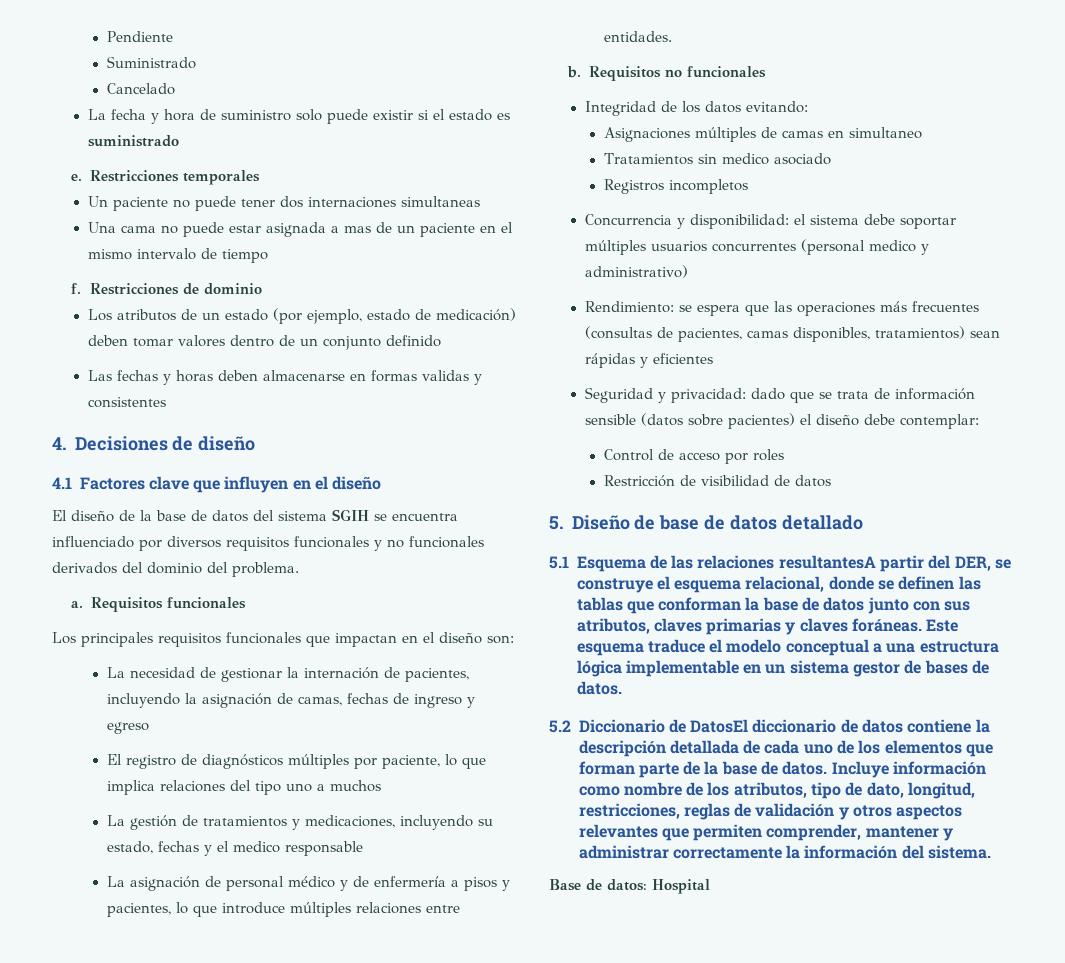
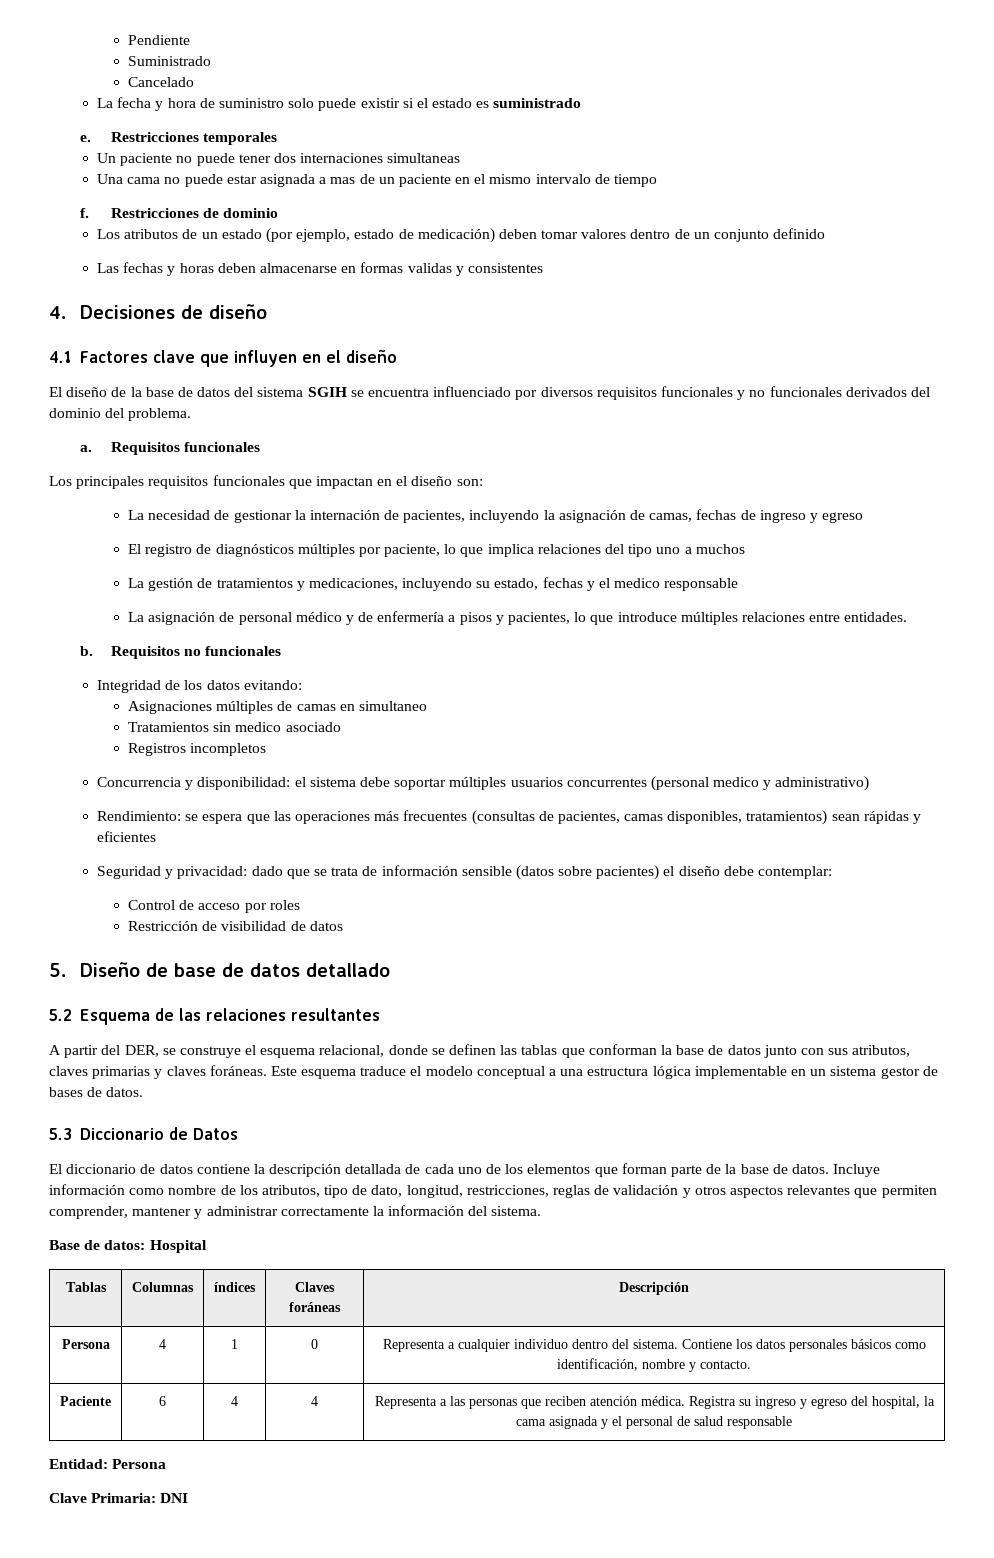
- 5.1 Esquema de las relaciones resultantesA partir del DER, se construye el esquema relacional, donde se definen las tablas que conforman la base de datos junto con sus atributos, claves primarias y claves foráneas.
+ 5.2 Esquema de las relaciones resultantes
+ A partir del DER, se construye el esquema relacional, donde se definen las tablas que conforman la base de datos junto con sus atributos, claves primarias y claves foráneas.
- 5.2 Diccionario de DatosEl diccionario de datos contiene la descripción detallada de cada uno de los elementos que forman parte de la base de datos.
+ 5.3 Diccionario de Datos
+ El diccionario de datos contiene la descripción detallada de cada uno de los elementos que forman parte de la base de datos.
+ Tablas | Columnas | índices | Claves foráneas | Descripción
+ Persona | 4 | 1 | 0 | Representa a cualquier individuo dentro del sistema. Contiene los datos personales básicos como identificación, nombre y contacto.
+ Paciente | 6 | 4 | 4 | Representa a las personas que reciben atención médica. Registra su ingreso y egreso del hospital, la cama asignada y el personal de salud responsable
+ Entidad: Persona
+ Clave Primaria: DNI

